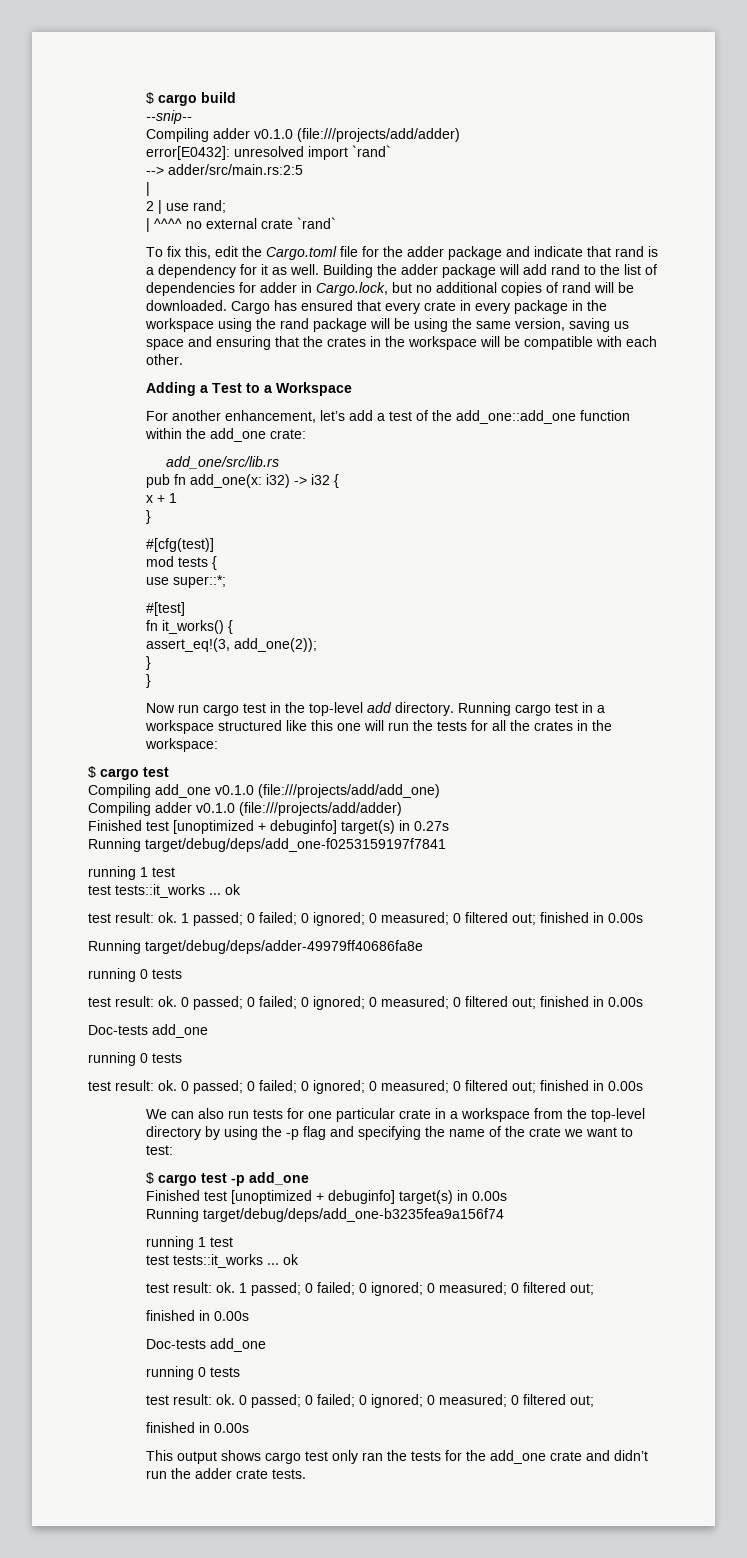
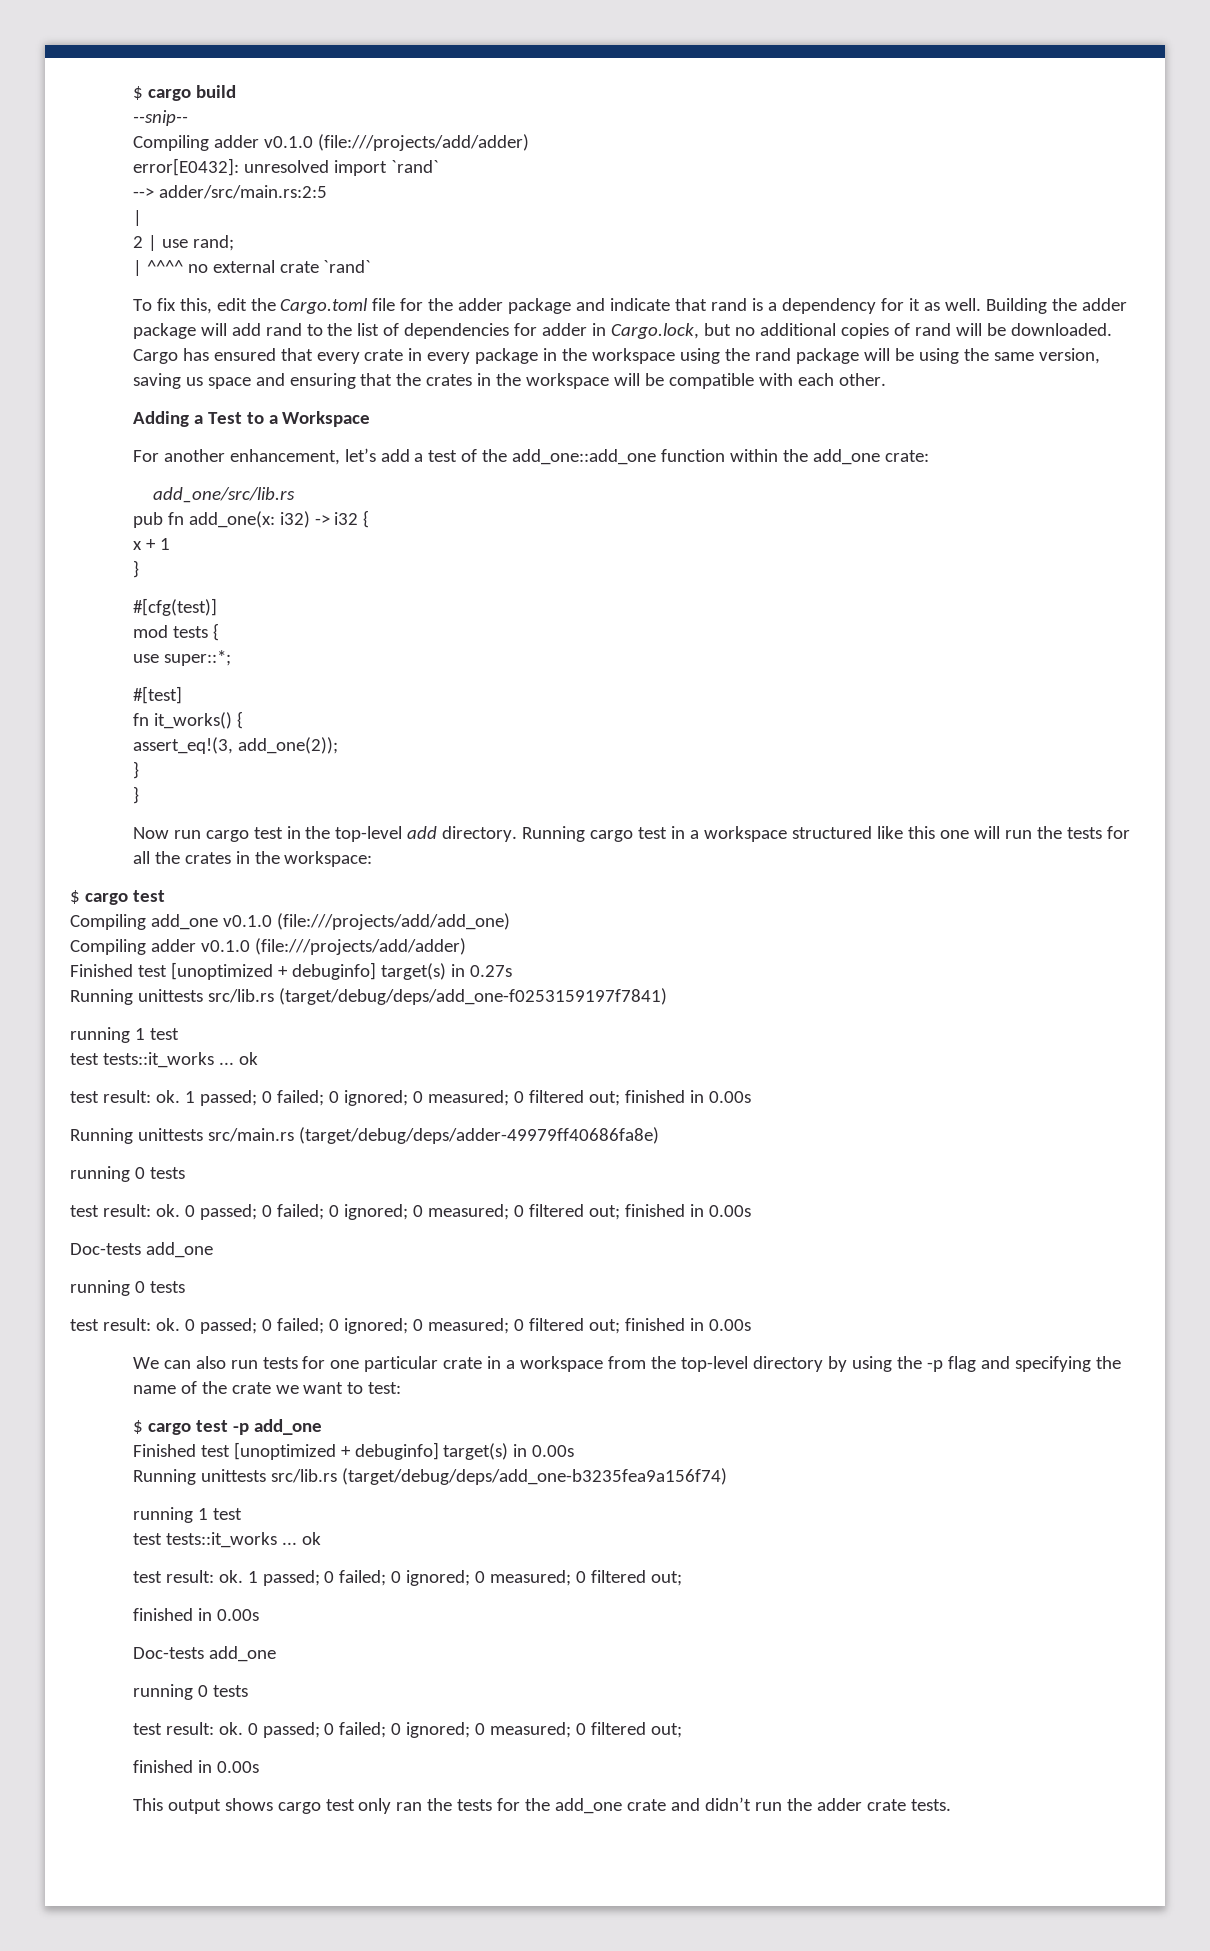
- Running target/debug/deps/add_one-f0253159197f7841
+ Running unittests src/lib.rs (target/debug/deps/add_one-f0253159197f7841)
- Running target/debug/deps/adder-49979ff40686fa8e
+ Running unittests src/main.rs (target/debug/deps/adder-49979ff40686fa8e)
- Running target/debug/deps/add_one-b3235fea9a156f74
+ Running unittests src/lib.rs (target/debug/deps/add_one-b3235fea9a156f74)

